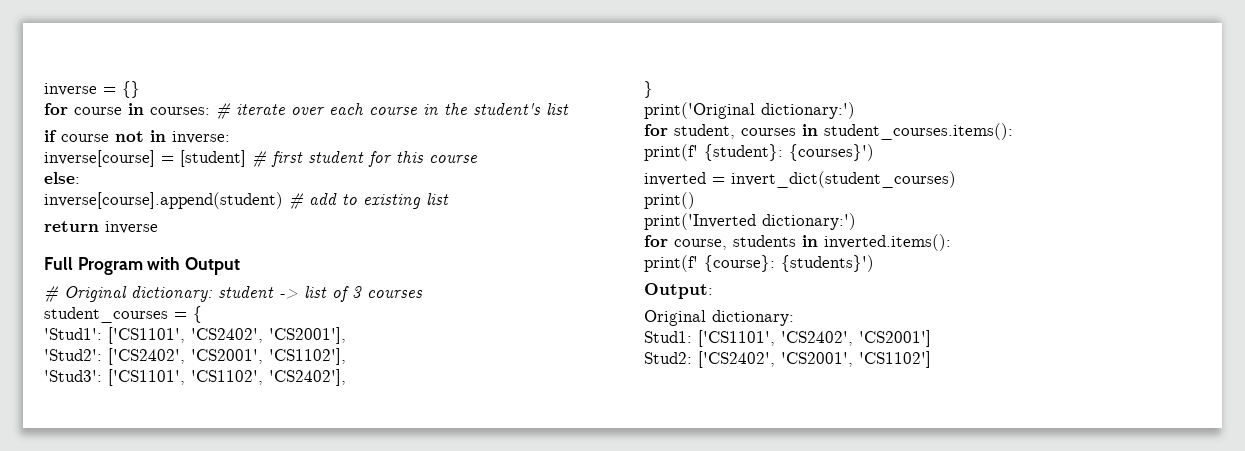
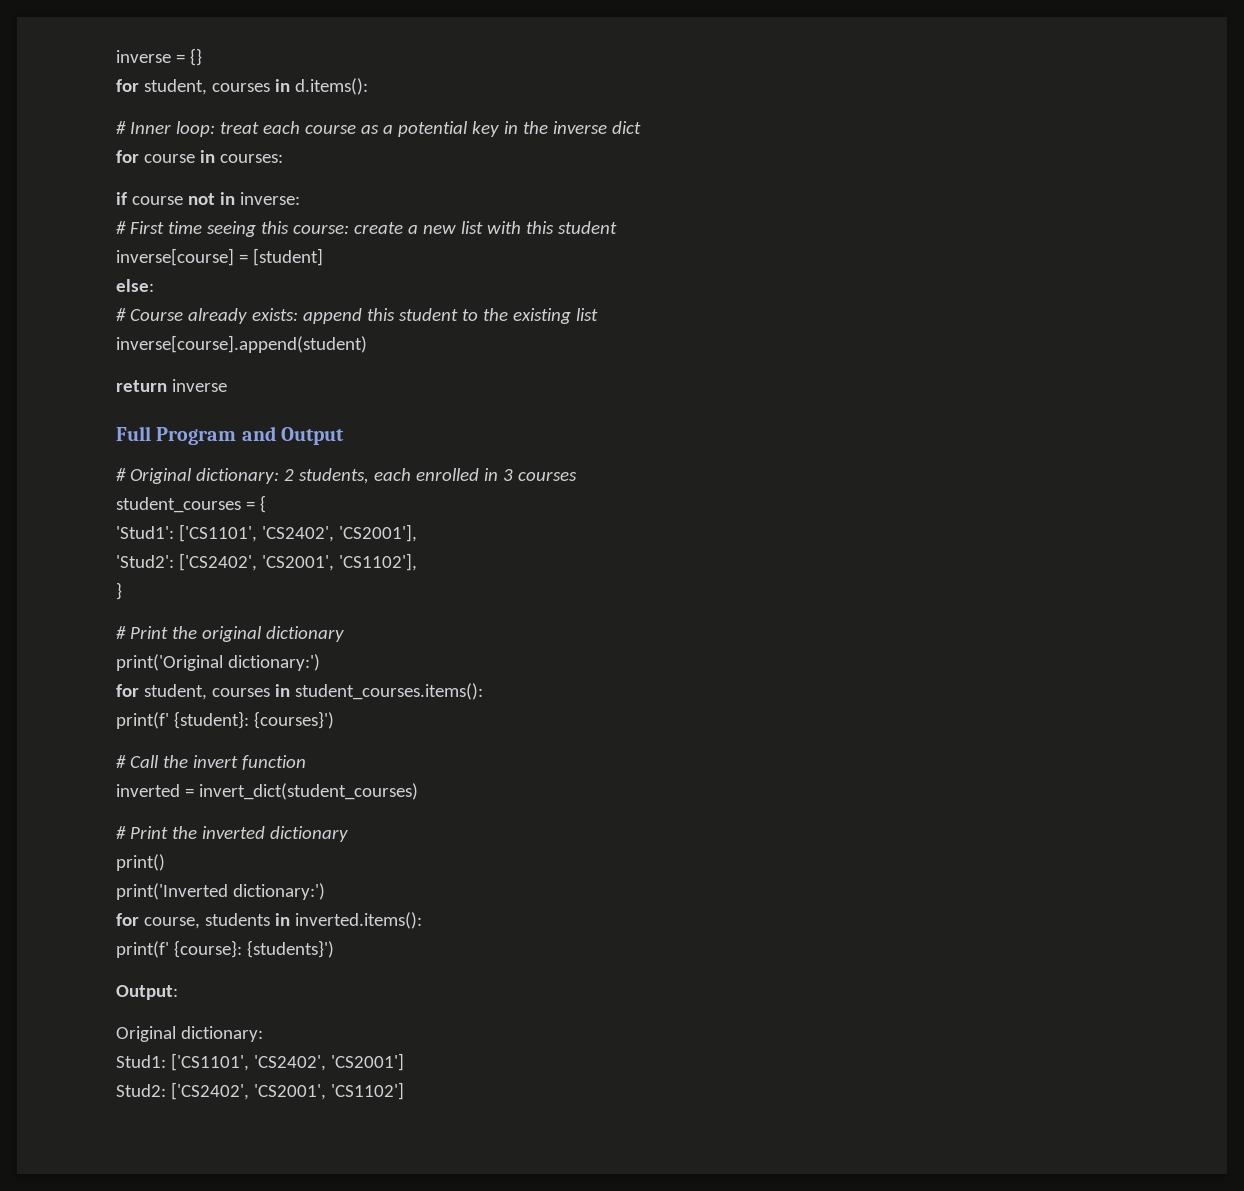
- for course in courses: # iterate over each course in the student's list
+ for student, courses in d.items():
+ # Inner loop: treat each course as a potential key in the inverse dict
+ for course in courses:
- inverse[course] = [student] # first student for this course
+ # First time seeing this course: create a new list with this student
+ inverse[course] = [student]
  else:
- inverse[course].append(student) # add to existing list
+ # Course already exists: append this student to the existing list
+ inverse[course].append(student)
- Full Program with Output
+ Full Program and Output
- # Original dictionary: student -> list of 3 courses
+ # Original dictionary: 2 students, each enrolled in 3 courses
- 'Stud3': ['CS1101', 'CS1102', 'CS2402'],
  }
+ # Print the original dictionary
+ # Call the invert function
  inverted = invert_dict(student_courses)
+ # Print the inverted dictionary

